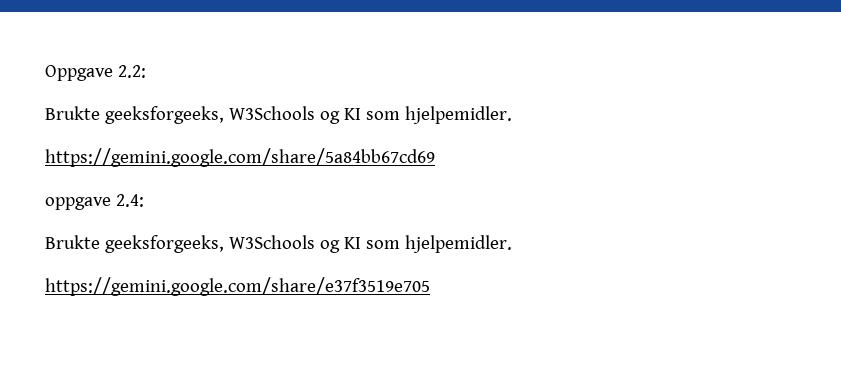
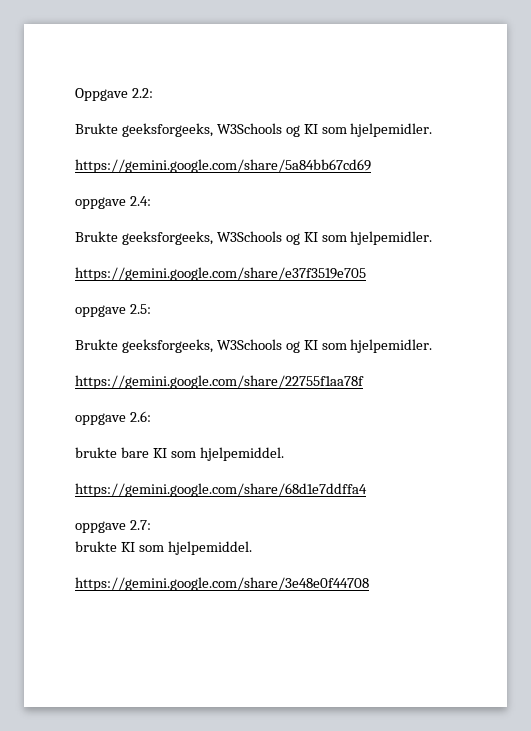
+ oppgave 2.5:
+ Brukte geeksforgeeks, W3Schools og KI som hjelpemidler.
+ https://gemini.google.com/share/22755f1aa78f
+ oppgave 2.6:
+ brukte bare KI som hjelpemiddel.
+ https://gemini.google.com/share/68d1e7ddffa4
+ oppgave 2.7:
+ brukte KI som hjelpemiddel.
+ https://gemini.google.com/share/3e48e0f44708

